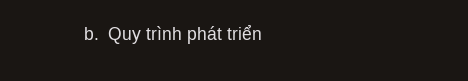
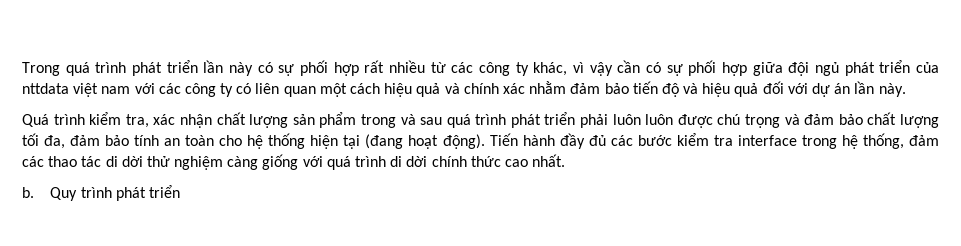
+ Trong quá trình phát triển lần này có sự phối hợp rất nhiều từ các công ty khác, vì vậy cần có sự phối hợp giữa đội ngủ phát triển của nttdata việt nam với các công ty có liên quan một cách hiệu quả và chính xác nhằm đảm bảo tiến độ và hiệu quả đối với dự án lần này.
+ Quá trình kiểm tra, xác nhận chất lượng sản phẩm trong và sau quá trình phát triển phải luôn luôn được chú trọng và đảm bảo chất lượng tối đa, đảm bảo tính an toàn cho hệ thống hiện tại (đang hoạt động). Tiến hành đầy đủ các bước kiểm tra interface trong hệ thống, đảm các thao tác di dời thử nghiệm càng giống với quá trình di dời chính thức cao nhất.

